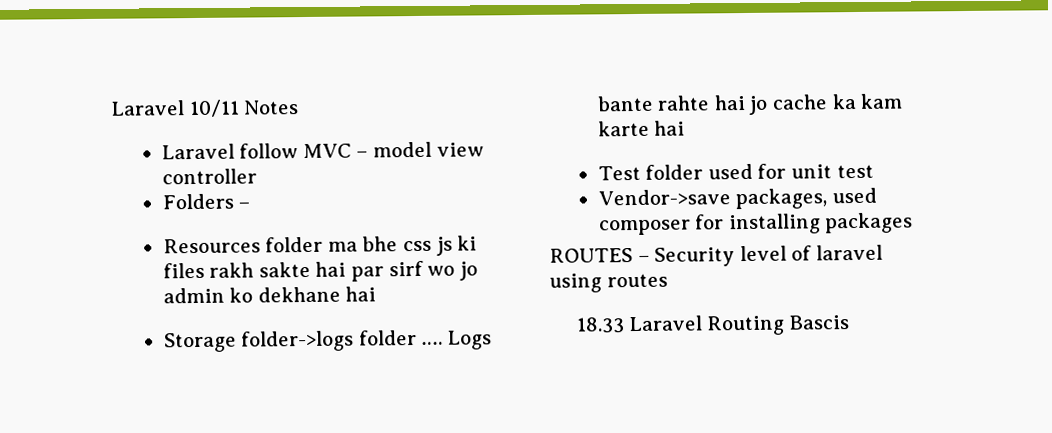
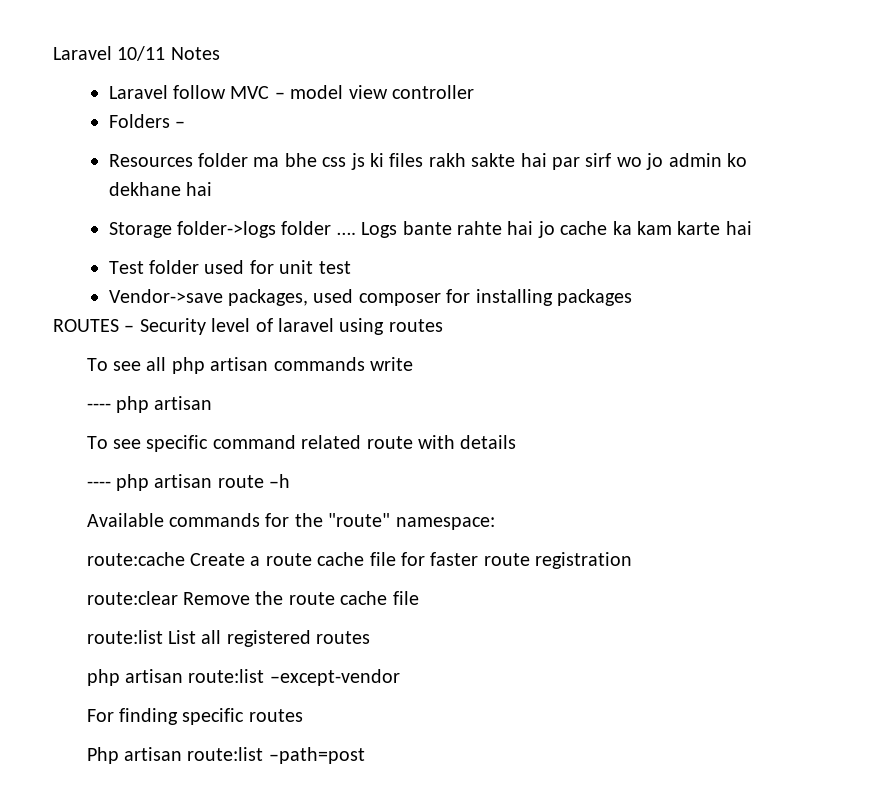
- 18.33 Laravel Routing Bascis
+ To see all php artisan commands write
+ ---- php artisan
+ To see specific command related route with details
+ ---- php artisan route –h
+ Available commands for the "route" namespace:
+ route:cache Create a route cache file for faster route registration
+ route:clear Remove the route cache file
+ route:list List all registered routes
+ php artisan route:list –except-vendor
+ For finding specific routes
+ Php artisan route:list –path=post

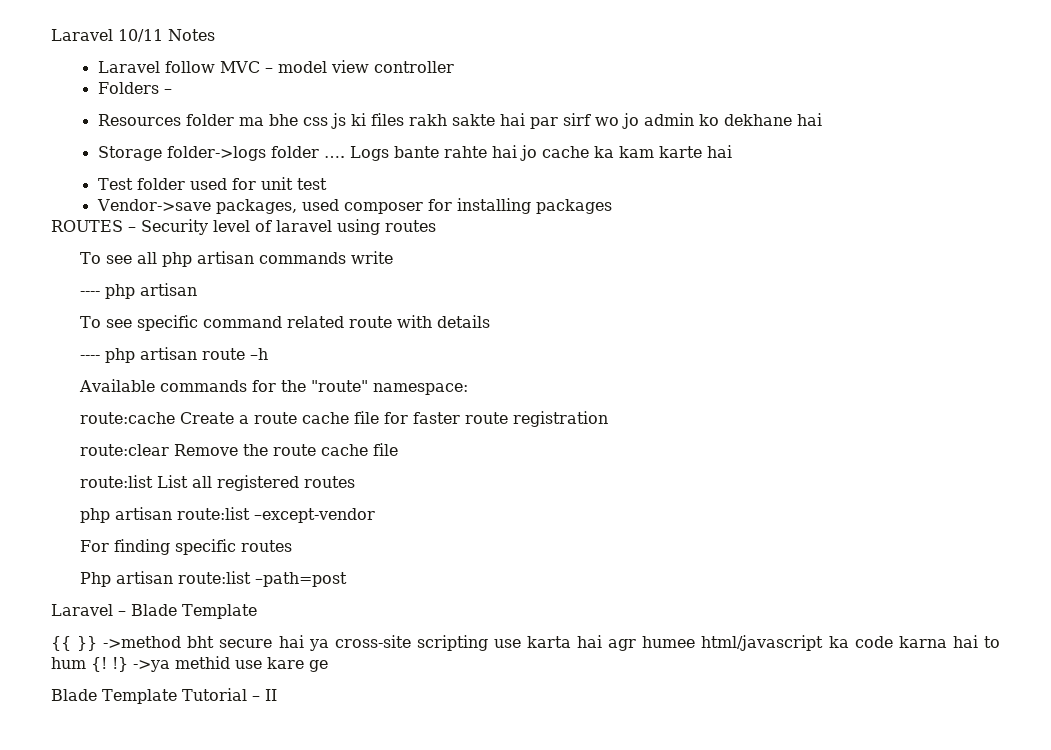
+ Laravel – Blade Template
+ {{ }} ->method bht secure hai ya cross-site scripting use karta hai agr humee html/javascript ka code karna hai to hum {! !} ->ya methid use kare ge
+ Blade Template Tutorial – II

